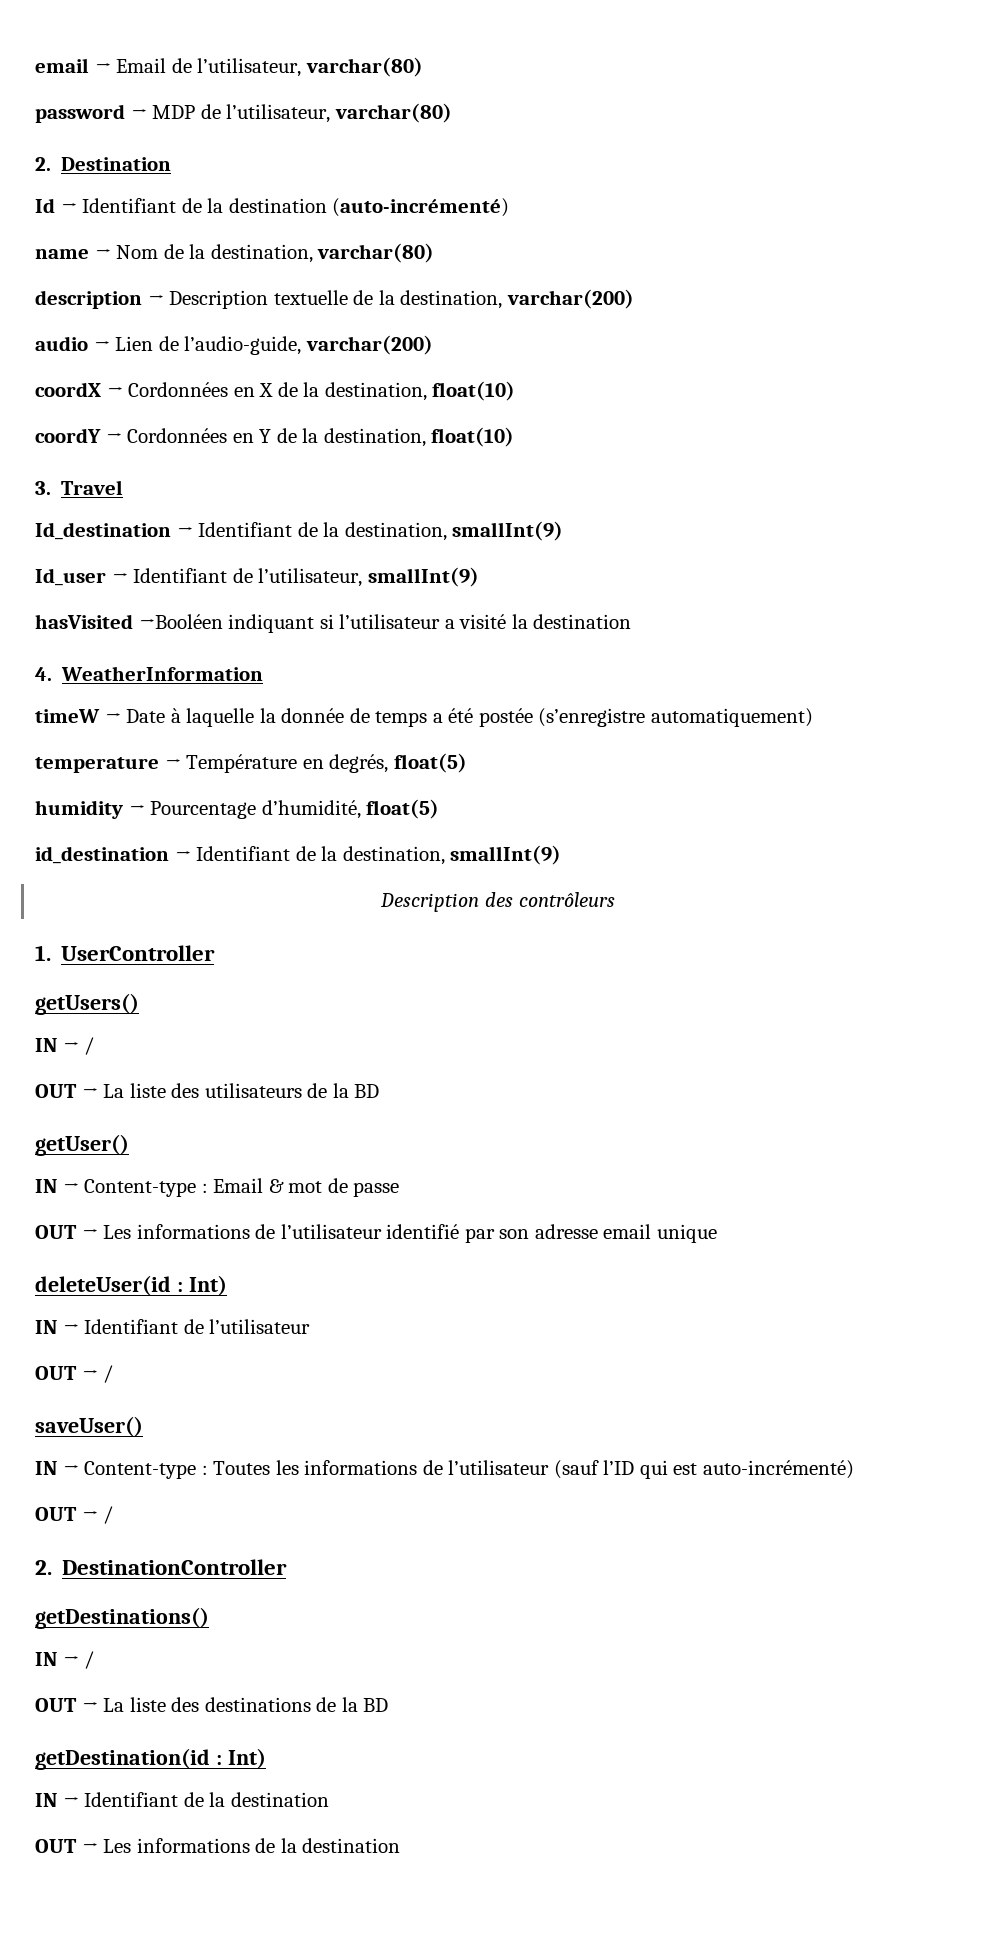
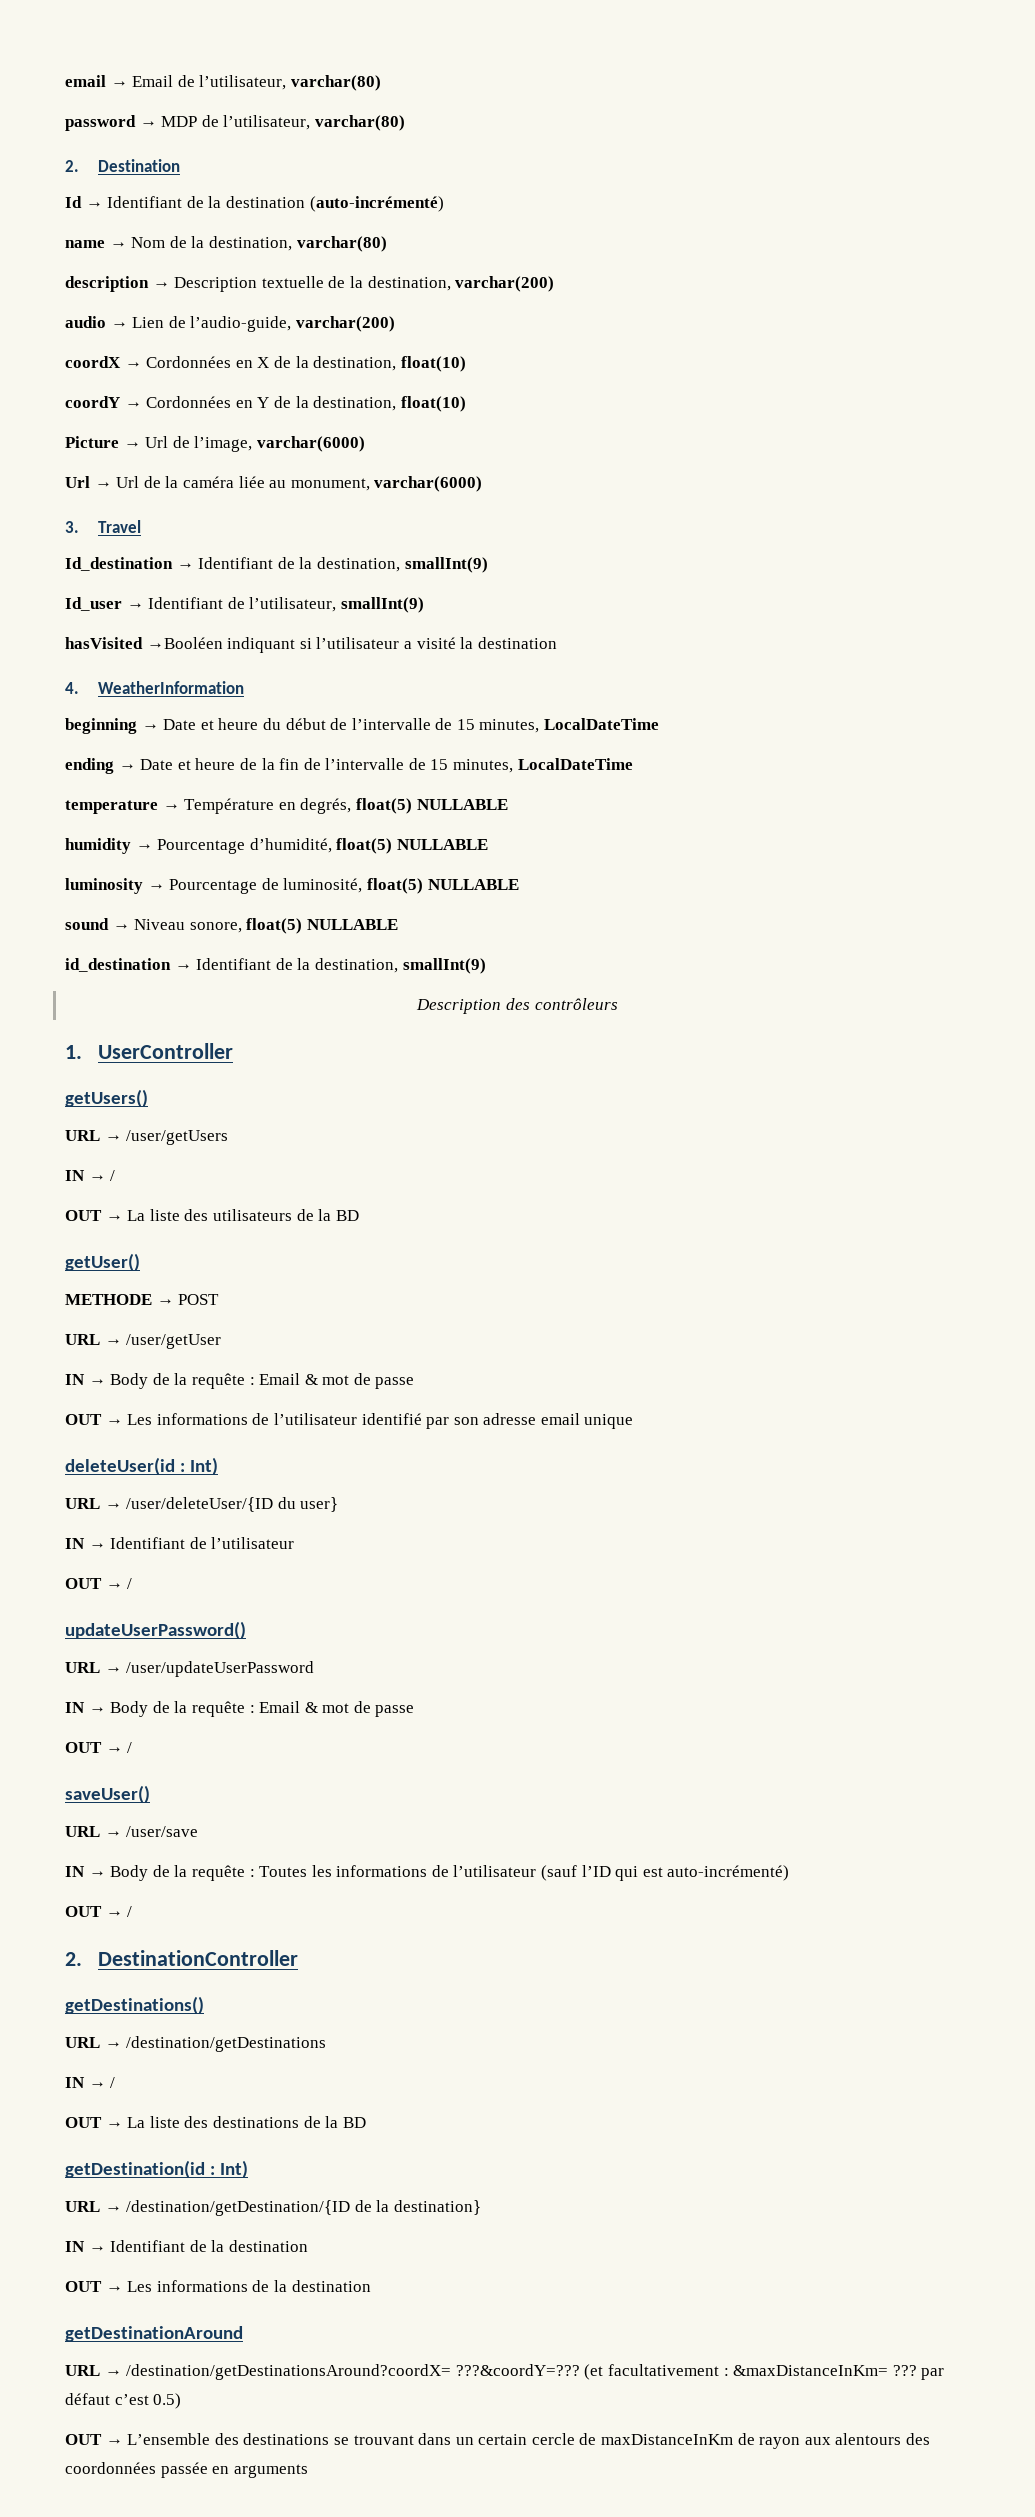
+ Picture → Url de l’image, varchar(6000)
+ Url → Url de la caméra liée au monument, varchar(6000)
- timeW → Date à laquelle la donnée de temps a été postée (s’enregistre automatiquement)
+ beginning → Date et heure du début de l’intervalle de 15 minutes, LocalDateTime
+ ending → Date et heure de la fin de l’intervalle de 15 minutes, LocalDateTime
- temperature → Température en degrés, float(5)
+ temperature → Température en degrés, float(5) NULLABLE
- humidity → Pourcentage d’humidité, float(5)
+ humidity → Pourcentage d’humidité, float(5) NULLABLE
+ luminosity → Pourcentage de luminosité, float(5) NULLABLE
+ sound → Niveau sonore, float(5) NULLABLE
+ URL → /user/getUsers
- IN → Content-type : Email & mot de passe
+ METHODE → POST
+ URL → /user/getUser
+ IN → Body de la requête : Email & mot de passe
+ URL → /user/deleteUser/{ID du user}
+ updateUserPassword()
+ URL → /user/updateUserPassword
+ IN → Body de la requête : Email & mot de passe
+ OUT → /
  saveUser()
- IN → Content-type : Toutes les informations de l’utilisateur (sauf l’ID qui est auto-incrémenté)
+ URL → /user/save
+ IN → Body de la requête : Toutes les informations de l’utilisateur (sauf l’ID qui est auto-incrémenté)
+ URL → /destination/getDestinations
+ URL → /destination/getDestination/{ID de la destination}
+ getDestinationAround
+ URL → /destination/getDestinationsAround?coordX= ???&coordY=??? (et facultativement : &maxDistanceInKm= ??? par défaut c’est 0.5)
+ OUT → L’ensemble des destinations se trouvant dans un certain cercle de maxDistanceInKm de rayon aux alentours des coordonnées passée en arguments

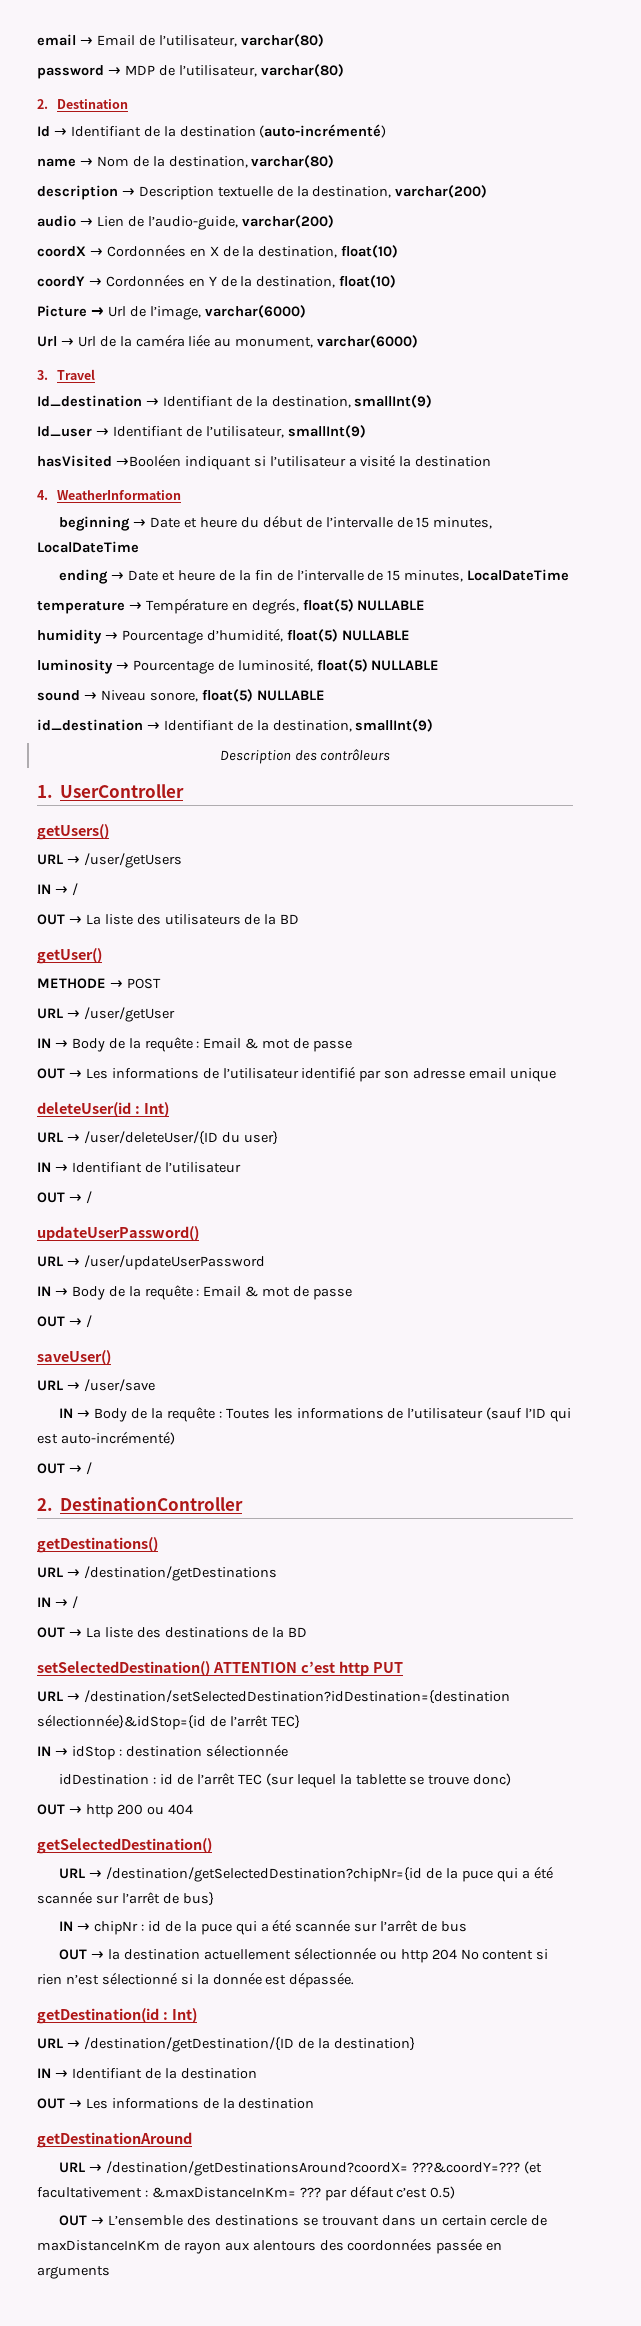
+ setSelectedDestination() ATTENTION c’est http PUT
+ URL → /destination/setSelectedDestination?idDestination={destination sélectionnée}&idStop={id de l’arrêt TEC}
+ IN → idStop : destination sélectionnée
+ idDestination : id de l’arrêt TEC (sur lequel la tablette se trouve donc)
+ OUT → http 200 ou 404
+ getSelectedDestination()
+ URL → /destination/getSelectedDestination?chipNr={id de la puce qui a été scannée sur l’arrêt de bus}
+ IN → chipNr : id de la puce qui a été scannée sur l’arrêt de bus
+ OUT → la destination actuellement sélectionnée ou http 204 No content si rien n’est sélectionné si la donnée est dépassée.

